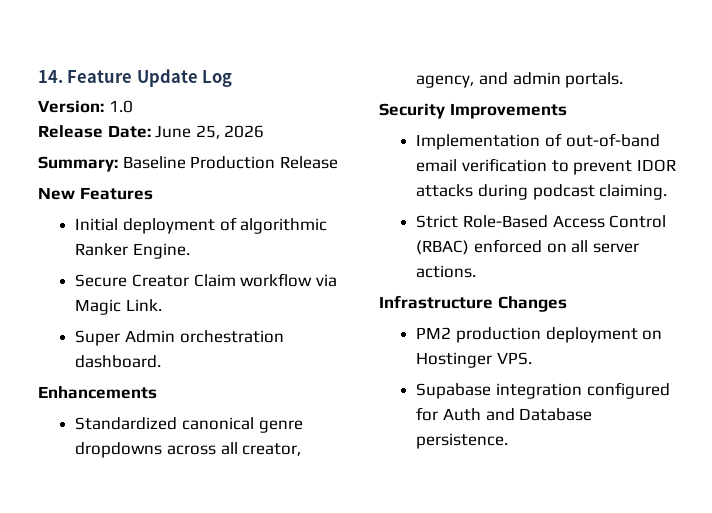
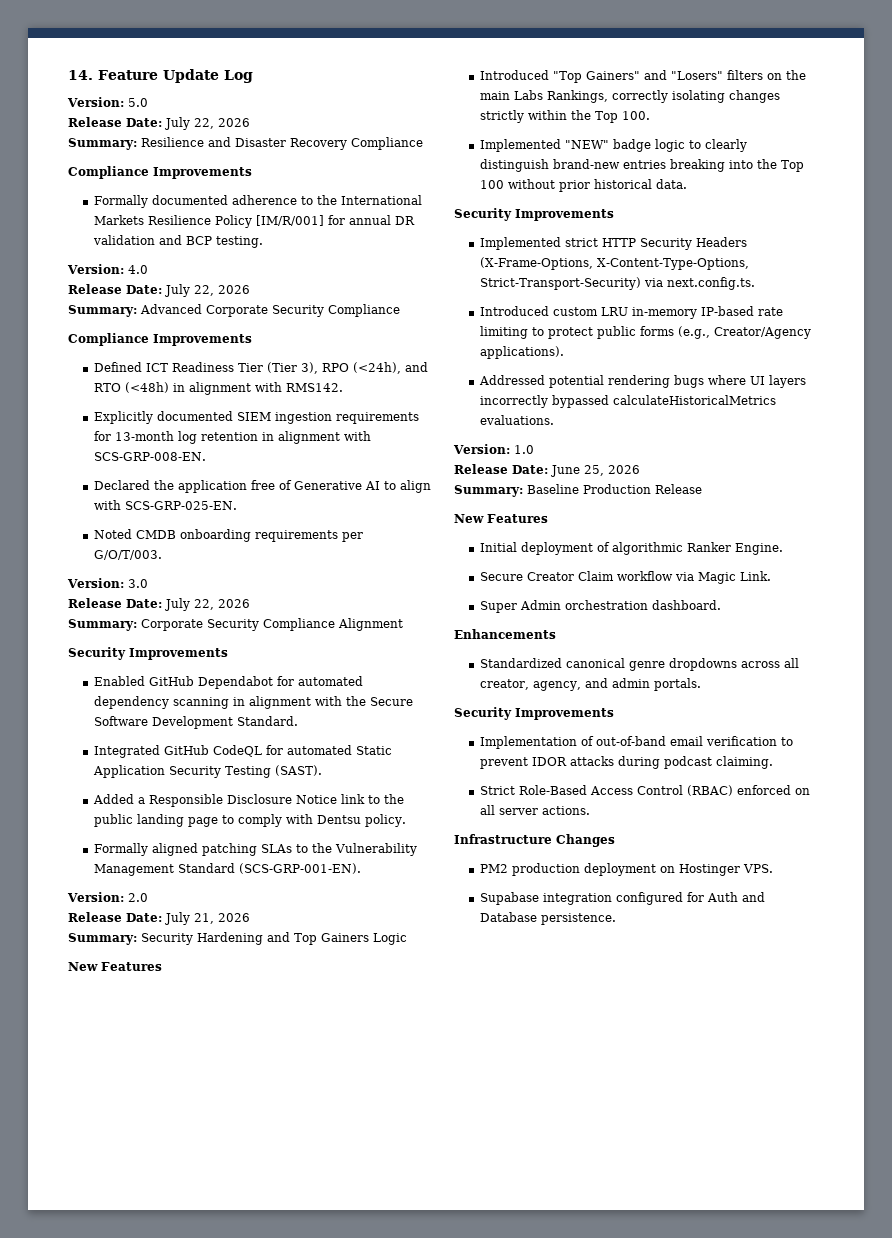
+ Version: 5.0
+ Release Date: July 22, 2026
+ Summary: Resilience and Disaster Recovery Compliance
+ Compliance Improvements
+ Formally documented adherence to the International Markets Resilience Policy [IM/R/001] for annual DR validation and BCP testing.
+ Version: 4.0
+ Release Date: July 22, 2026
+ Summary: Advanced Corporate Security Compliance
+ Compliance Improvements
+ Defined ICT Readiness Tier (Tier 3), RPO (<24h), and RTO (<48h) in alignment with RMS142.
+ Explicitly documented SIEM ingestion requirements for 13-month log retention in alignment with SCS-GRP-008-EN.
+ Declared the application free of Generative AI to align with SCS-GRP-025-EN.
+ Noted CMDB onboarding requirements per G/O/T/003.
+ Version: 3.0
+ Release Date: July 22, 2026
+ Summary: Corporate Security Compliance Alignment
+ Security Improvements
+ Enabled GitHub Dependabot for automated dependency scanning in alignment with the Secure Software Development Standard.
+ Integrated GitHub CodeQL for automated Static Application Security Testing (SAST).
+ Added a Responsible Disclosure Notice link to the public landing page to comply with Dentsu policy.
+ Formally aligned patching SLAs to the Vulnerability Management Standard (SCS-GRP-001-EN).
+ Version: 2.0
+ Release Date: July 21, 2026
+ Summary: Security Hardening and Top Gainers Logic
+ New Features
+ Introduced "Top Gainers" and "Losers" filters on the main Labs Rankings, correctly isolating changes strictly within the Top 100.
+ Implemented "NEW" badge logic to clearly distinguish brand-new entries breaking into the Top 100 without prior historical data.
+ Security Improvements
+ Implemented strict HTTP Security Headers (X-Frame-Options, X-Content-Type-Options, Strict-Transport-Security) via next.config.ts.
+ Introduced custom LRU in-memory IP-based rate limiting to protect public forms (e.g., Creator/Agency applications).
+ Addressed potential rendering bugs where UI layers incorrectly bypassed calculateHistoricalMetrics evaluations.

